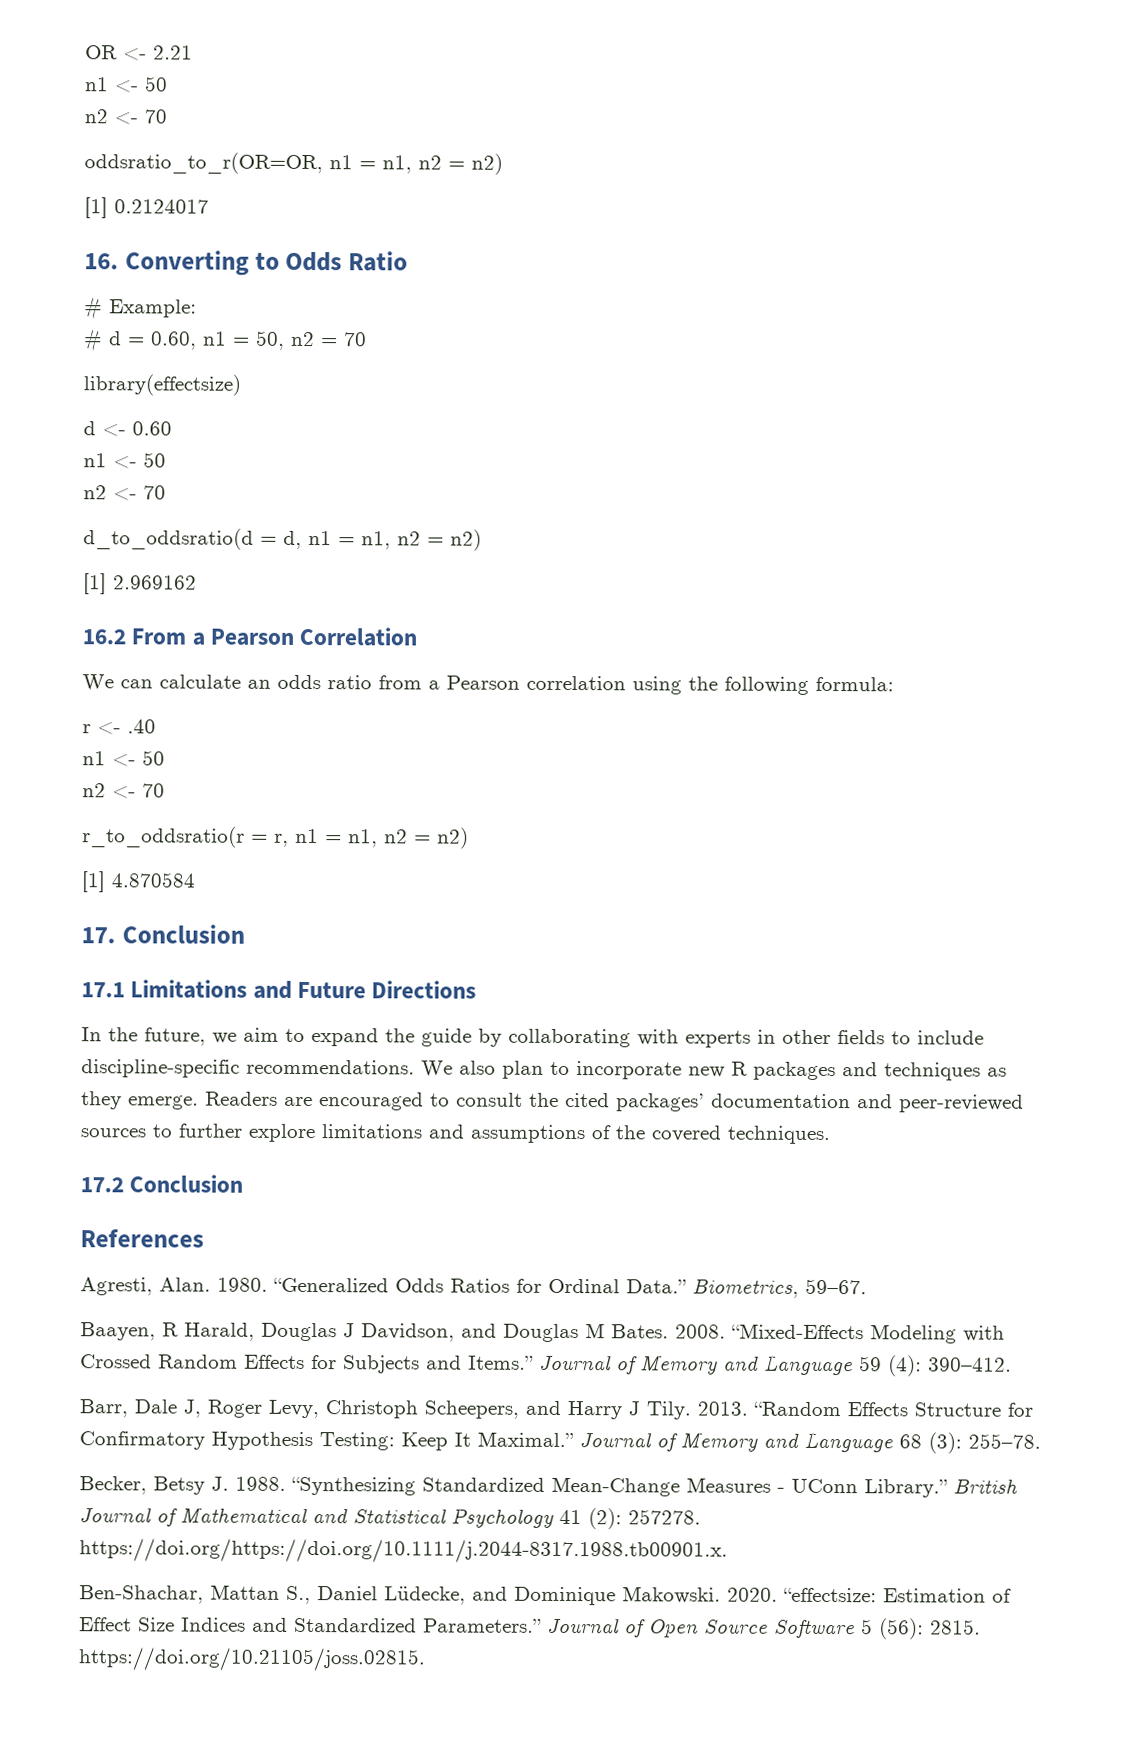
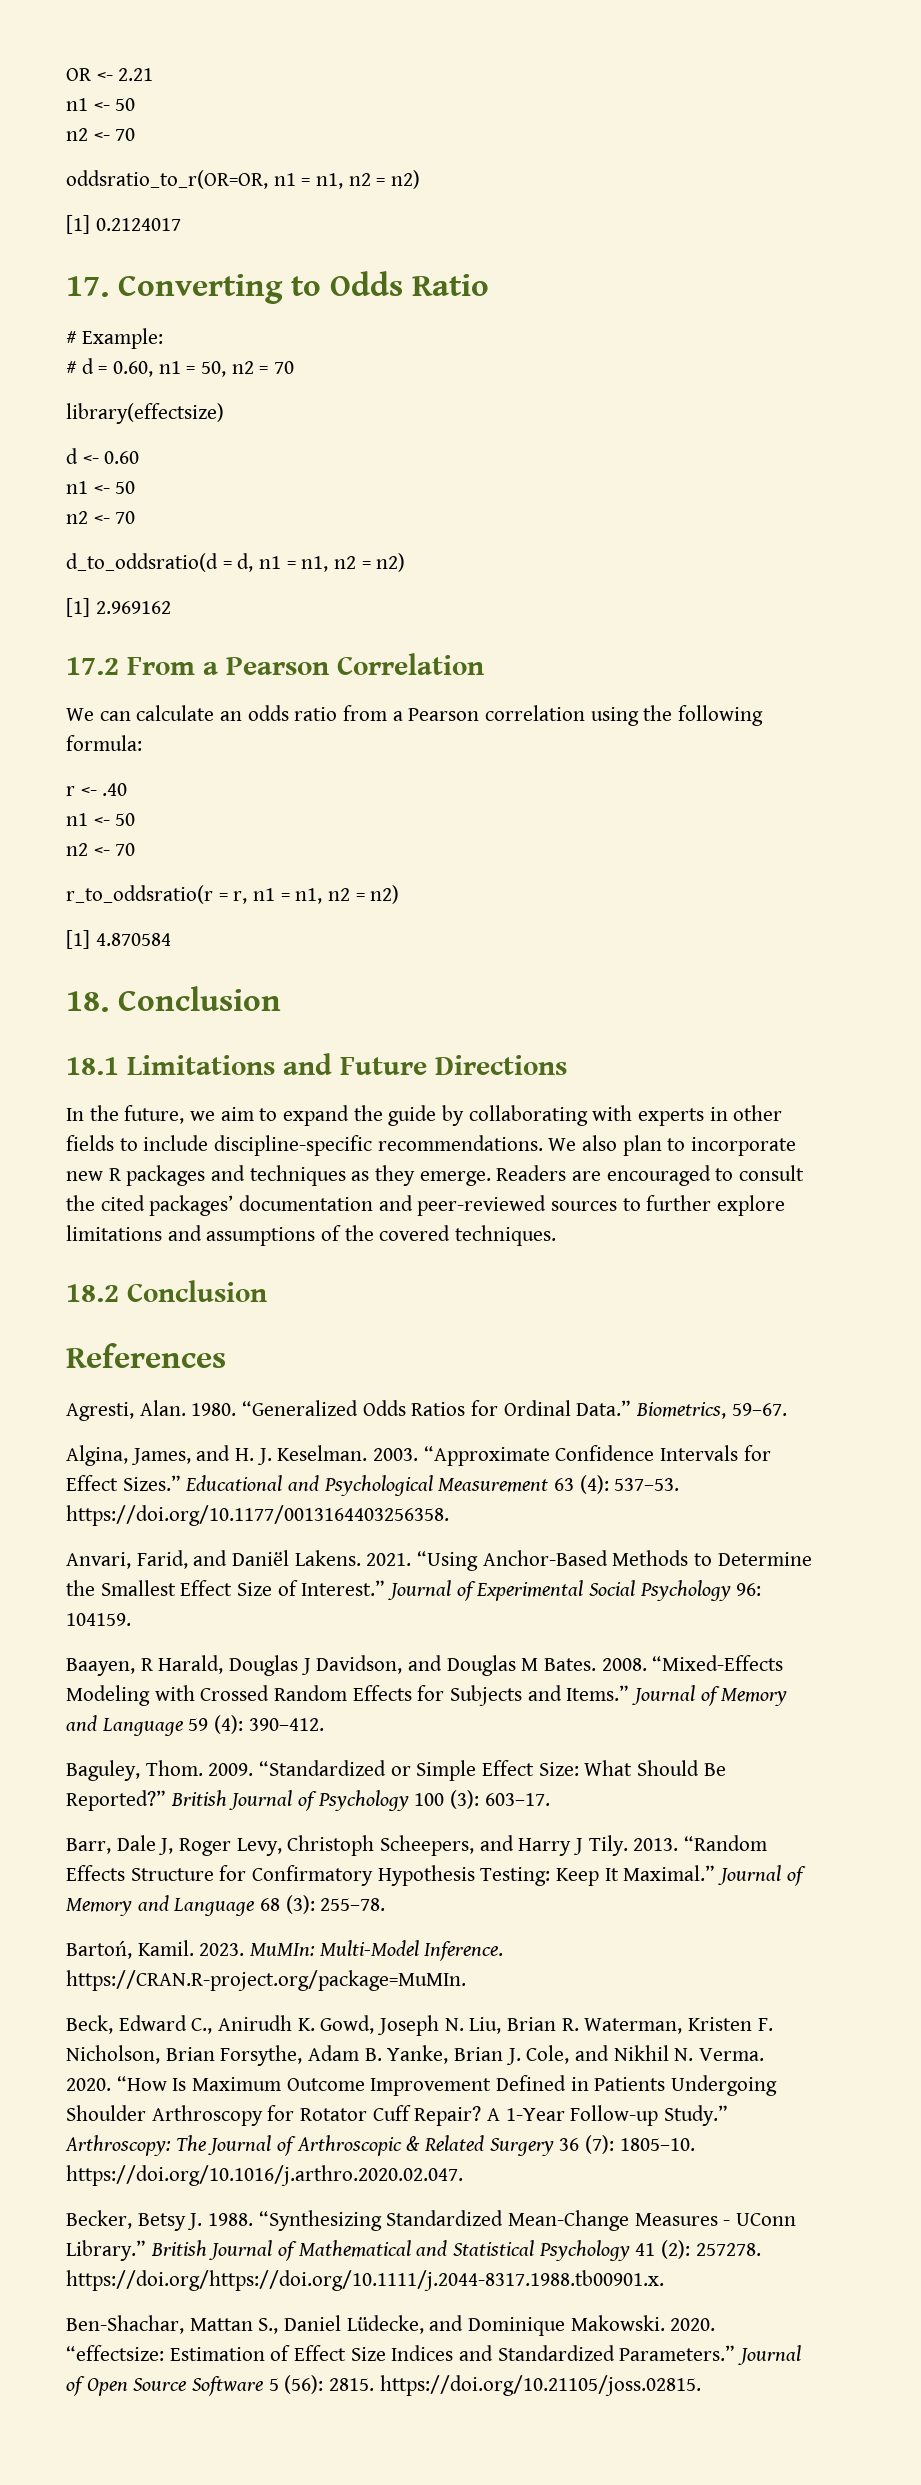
- 16. Converting to Odds Ratio
+ 17. Converting to Odds Ratio
- 16.2 From a Pearson Correlation
+ 17.2 From a Pearson Correlation
- 17. Conclusion
- 17.1 Limitations and Future Directions
+ 18. Conclusion
+ 18.1 Limitations and Future Directions
- 17.2 Conclusion
+ 18.2 Conclusion
+ Algina, James, and H. J. Keselman. 2003. “Approximate Confidence Intervals for Effect Sizes.” Educational and Psychological Measurement 63 (4): 537–53. https://doi.org/10.1177/0013164403256358.
+ Anvari, Farid, and Daniël Lakens. 2021. “Using Anchor-Based Methods to Determine the Smallest Effect Size of Interest.” Journal of Experimental Social Psychology 96: 104159.
+ Baguley, Thom. 2009. “Standardized or Simple Effect Size: What Should Be Reported?” British Journal of Psychology 100 (3): 603–17.
+ Bartoń, Kamil. 2023. MuMIn: Multi-Model Inference. https://CRAN.R-project.org/package=MuMIn.
+ Beck, Edward C., Anirudh K. Gowd, Joseph N. Liu, Brian R. Waterman, Kristen F. Nicholson, Brian Forsythe, Adam B. Yanke, Brian J. Cole, and Nikhil N. Verma. 2020. “How Is Maximum Outcome Improvement Defined in Patients Undergoing Shoulder Arthroscopy for Rotator Cuff Repair? A 1-Year Follow-up Study.” Arthroscopy: The Journal of Arthroscopic & Related Surgery 36 (7): 1805–10. https://doi.org/10.1016/j.arthro.2020.02.047.

